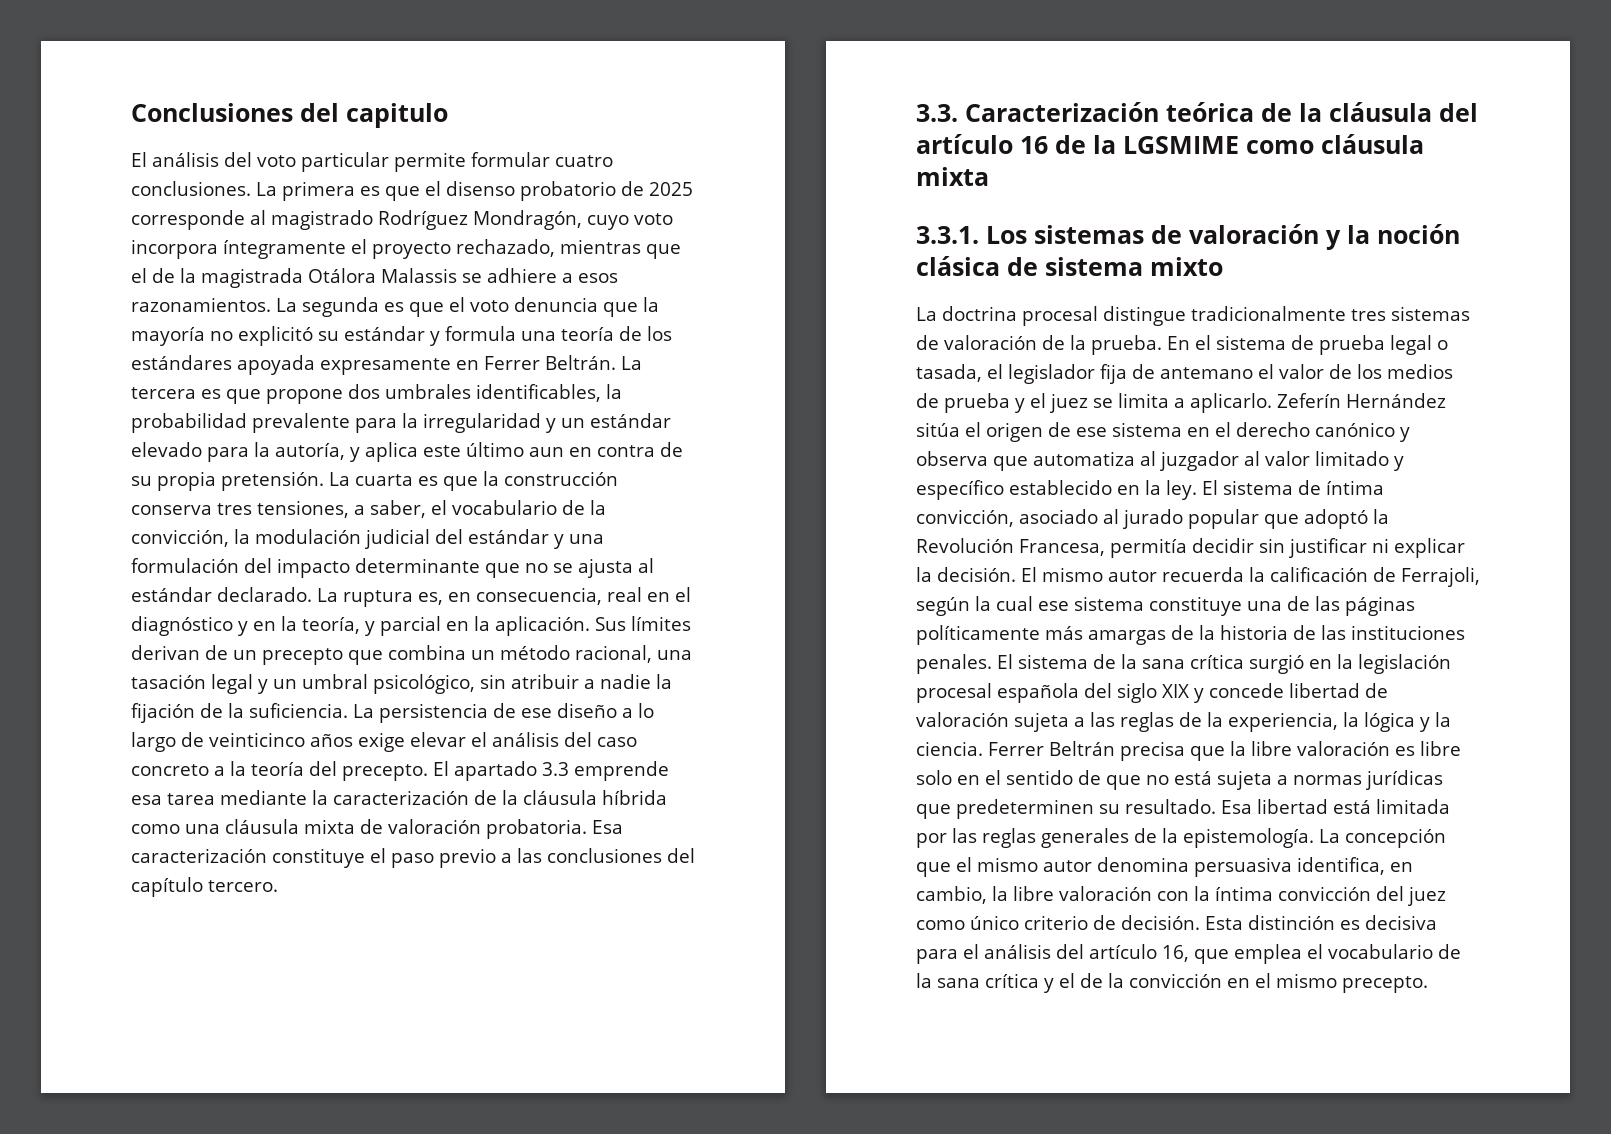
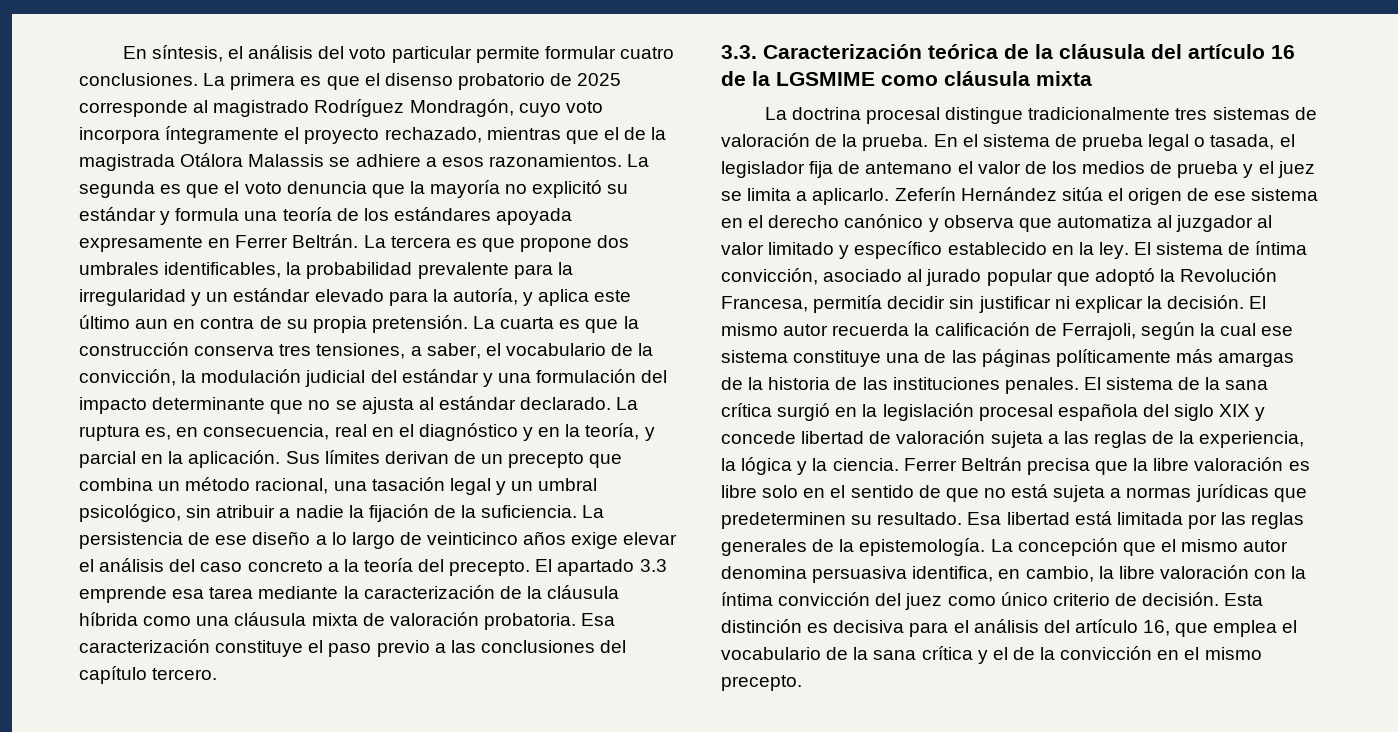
- Conclusiones del capitulo
- El análisis del voto particular permite formular cuatro conclusiones.
+ En síntesis, el análisis del voto particular permite formular cuatro conclusiones.
- 3.3.1. Los sistemas de valoración y la noción clásica de sistema mixto

